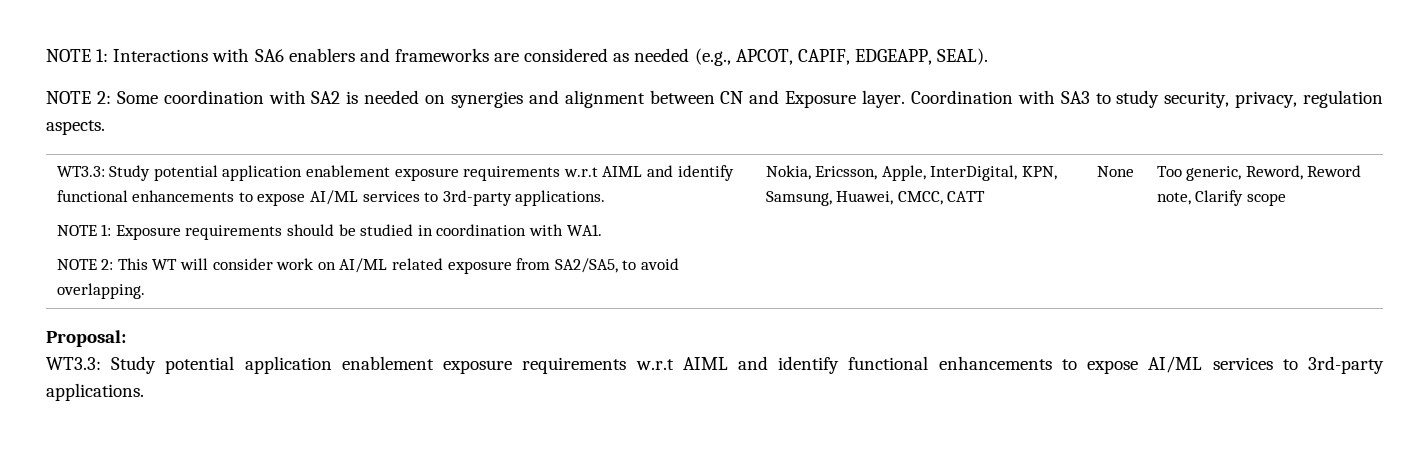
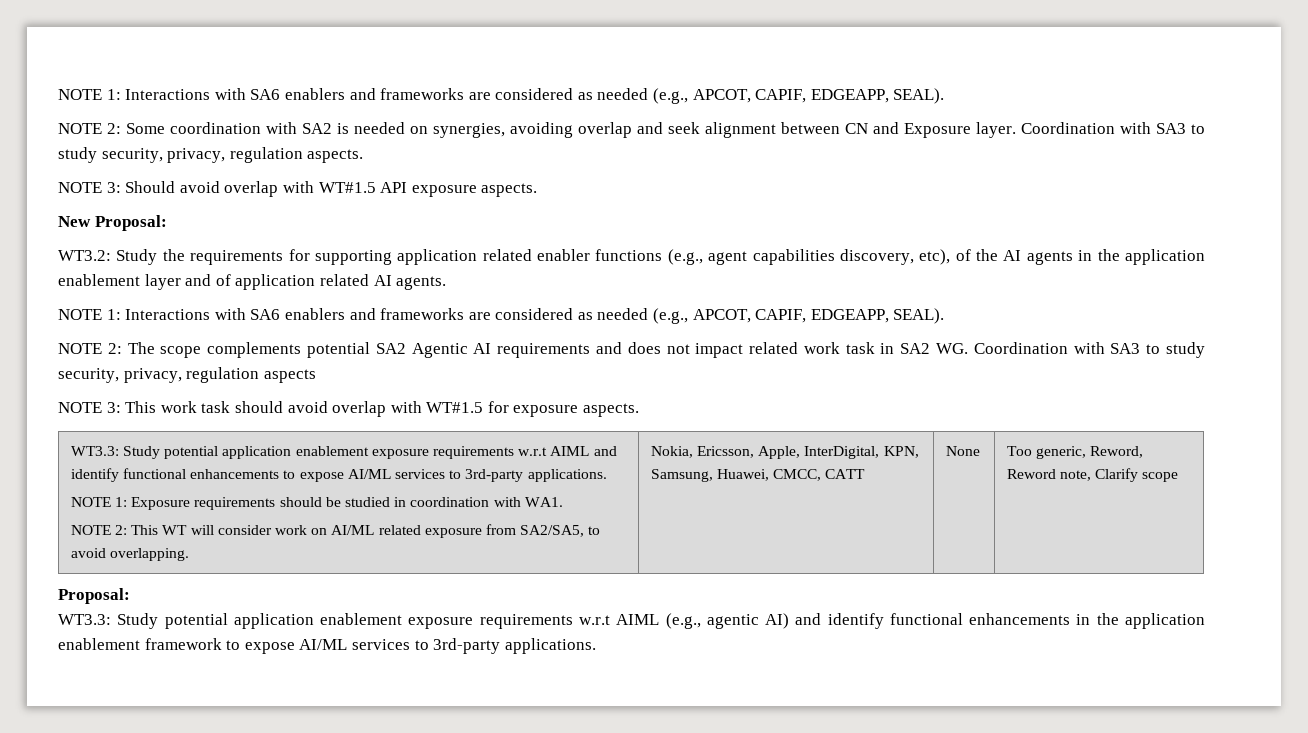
- NOTE 2: Some coordination with SA2 is needed on synergies and alignment between CN and Exposure layer.
+ NOTE 2: Some coordination with SA2 is needed on synergies, avoiding overlap and seek alignment between CN and Exposure layer.
+ NOTE 3: Should avoid overlap with WT#1.5 API exposure aspects.
+ New Proposal:
+ WT3.2: Study the requirements for supporting application related enabler functions (e.g., agent capabilities discovery, etc), of the AI agents in the application enablement layer and of application related AI agents.
+ NOTE 1: Interactions with SA6 enablers and frameworks are considered as needed (e.g., APCOT, CAPIF, EDGEAPP, SEAL).
+ NOTE 2: The scope complements potential SA2 Agentic AI requirements and does not impact related work task in SA2 WG. Coordination with SA3 to study security, privacy, regulation aspects
+ NOTE 3: This work task should avoid overlap with WT#1.5 for exposure aspects.
  Too generic, Reword, Reword note, Clarify scope
  Proposal:
- WT3.3: Study potential application enablement exposure requirements w.r.t AIML and identify functional enhancements to expose AI/ML services to 3rd-party applications.
+ WT3.3: Study potential application enablement exposure requirements w.r.t AIML (e.g., agentic AI) and identify functional enhancements in the application enablement framework to expose AI/ML services to 3rd-party applications.

